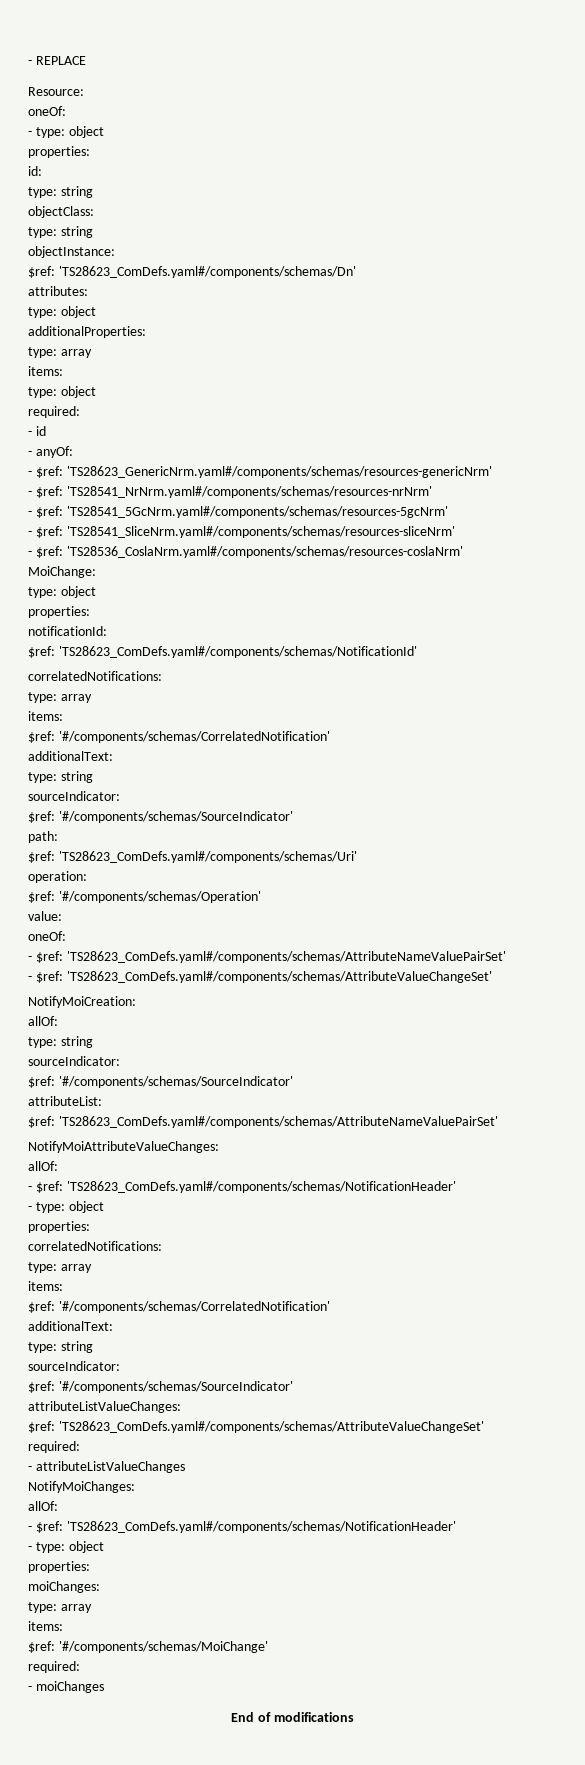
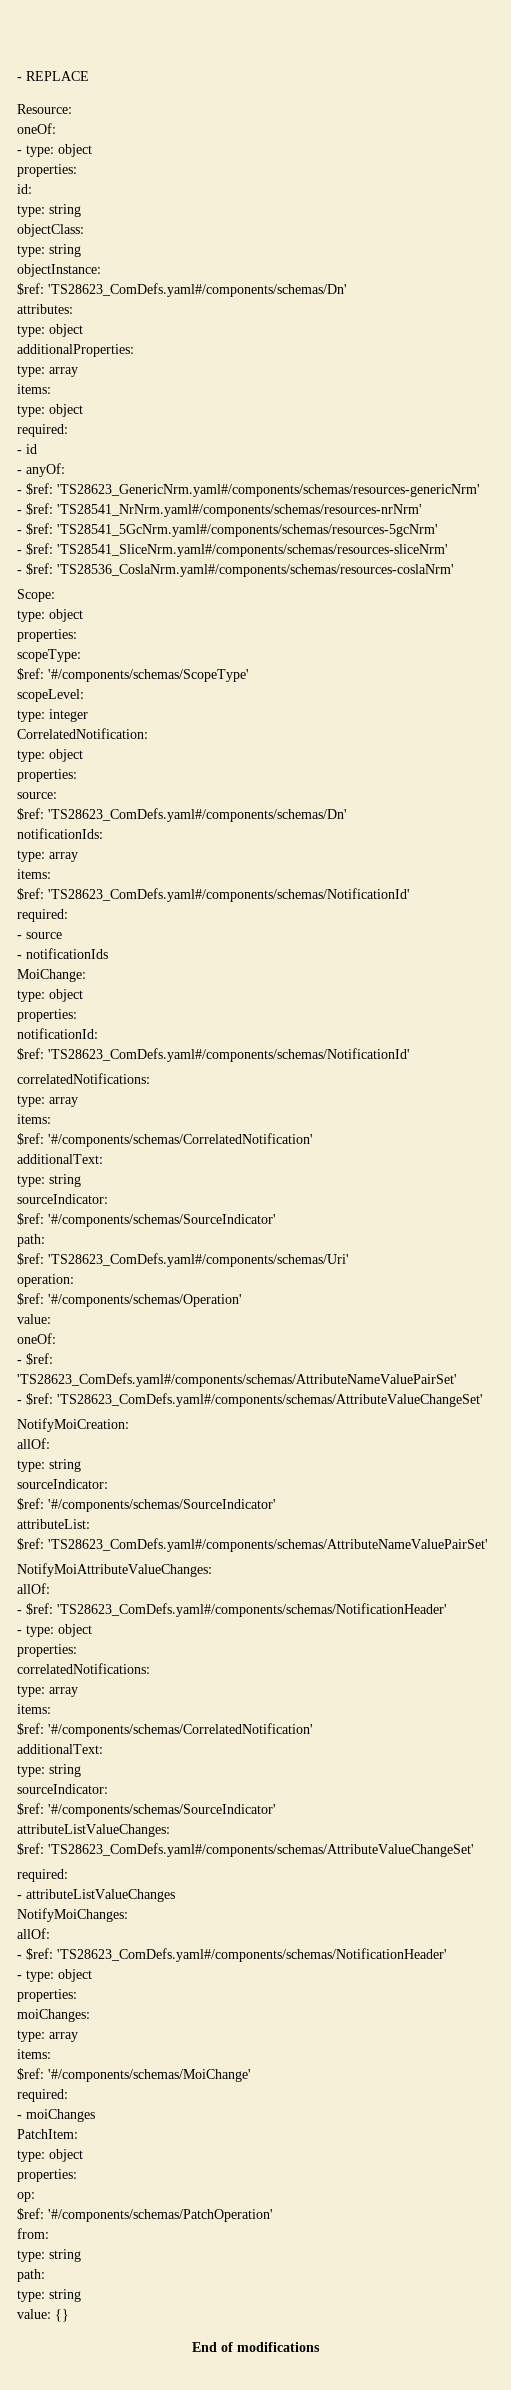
+ Scope:
+ type: object
+ properties:
+ scopeType:
+ $ref: '#/components/schemas/ScopeType'
+ scopeLevel:
+ type: integer
+ CorrelatedNotification:
+ type: object
+ properties:
+ source:
+ $ref: 'TS28623_ComDefs.yaml#/components/schemas/Dn'
+ notificationIds:
+ type: array
+ items:
+ $ref: 'TS28623_ComDefs.yaml#/components/schemas/NotificationId'
+ required:
+ - source
+ - notificationIds
+ PatchItem:
+ type: object
+ properties:
+ op:
+ $ref: '#/components/schemas/PatchOperation'
+ from:
+ type: string
+ path:
+ type: string
+ value: {}

